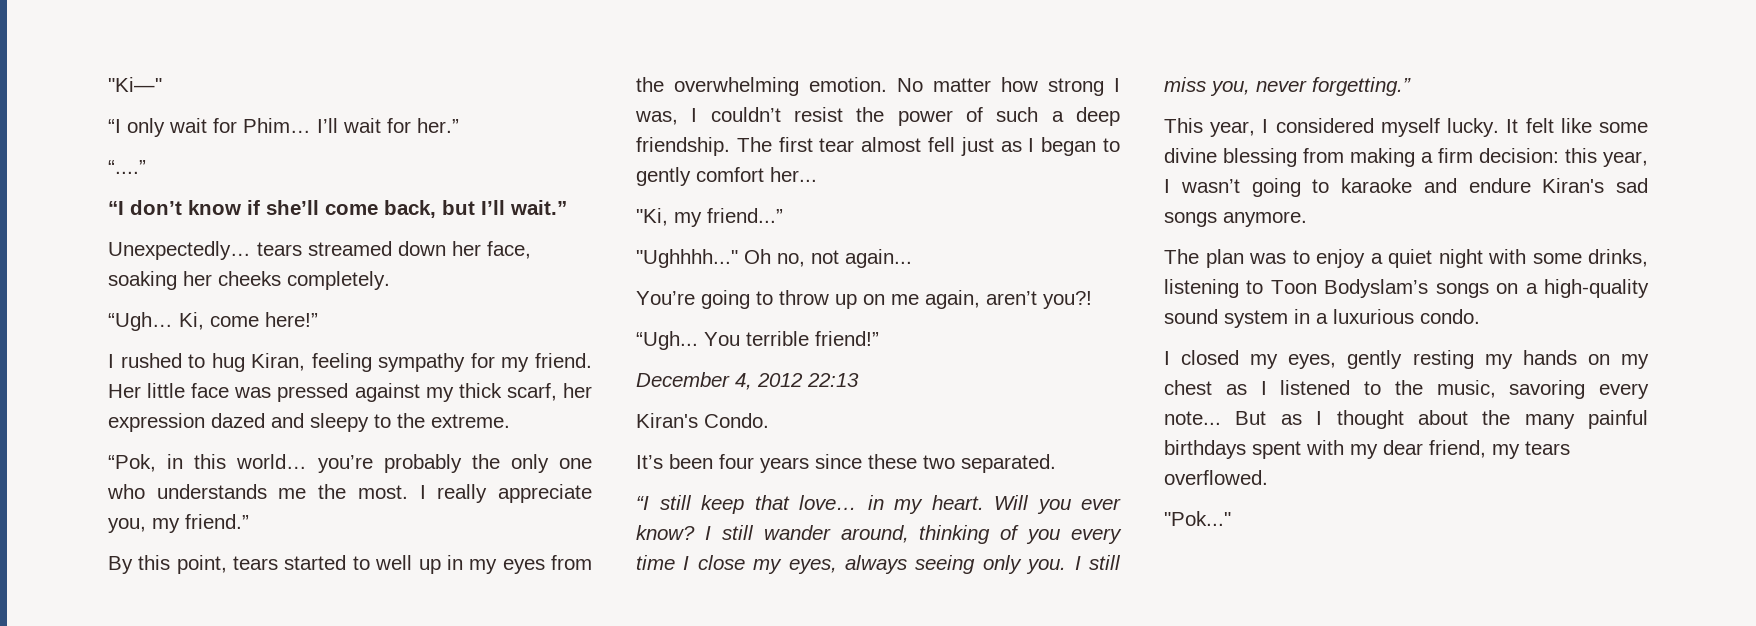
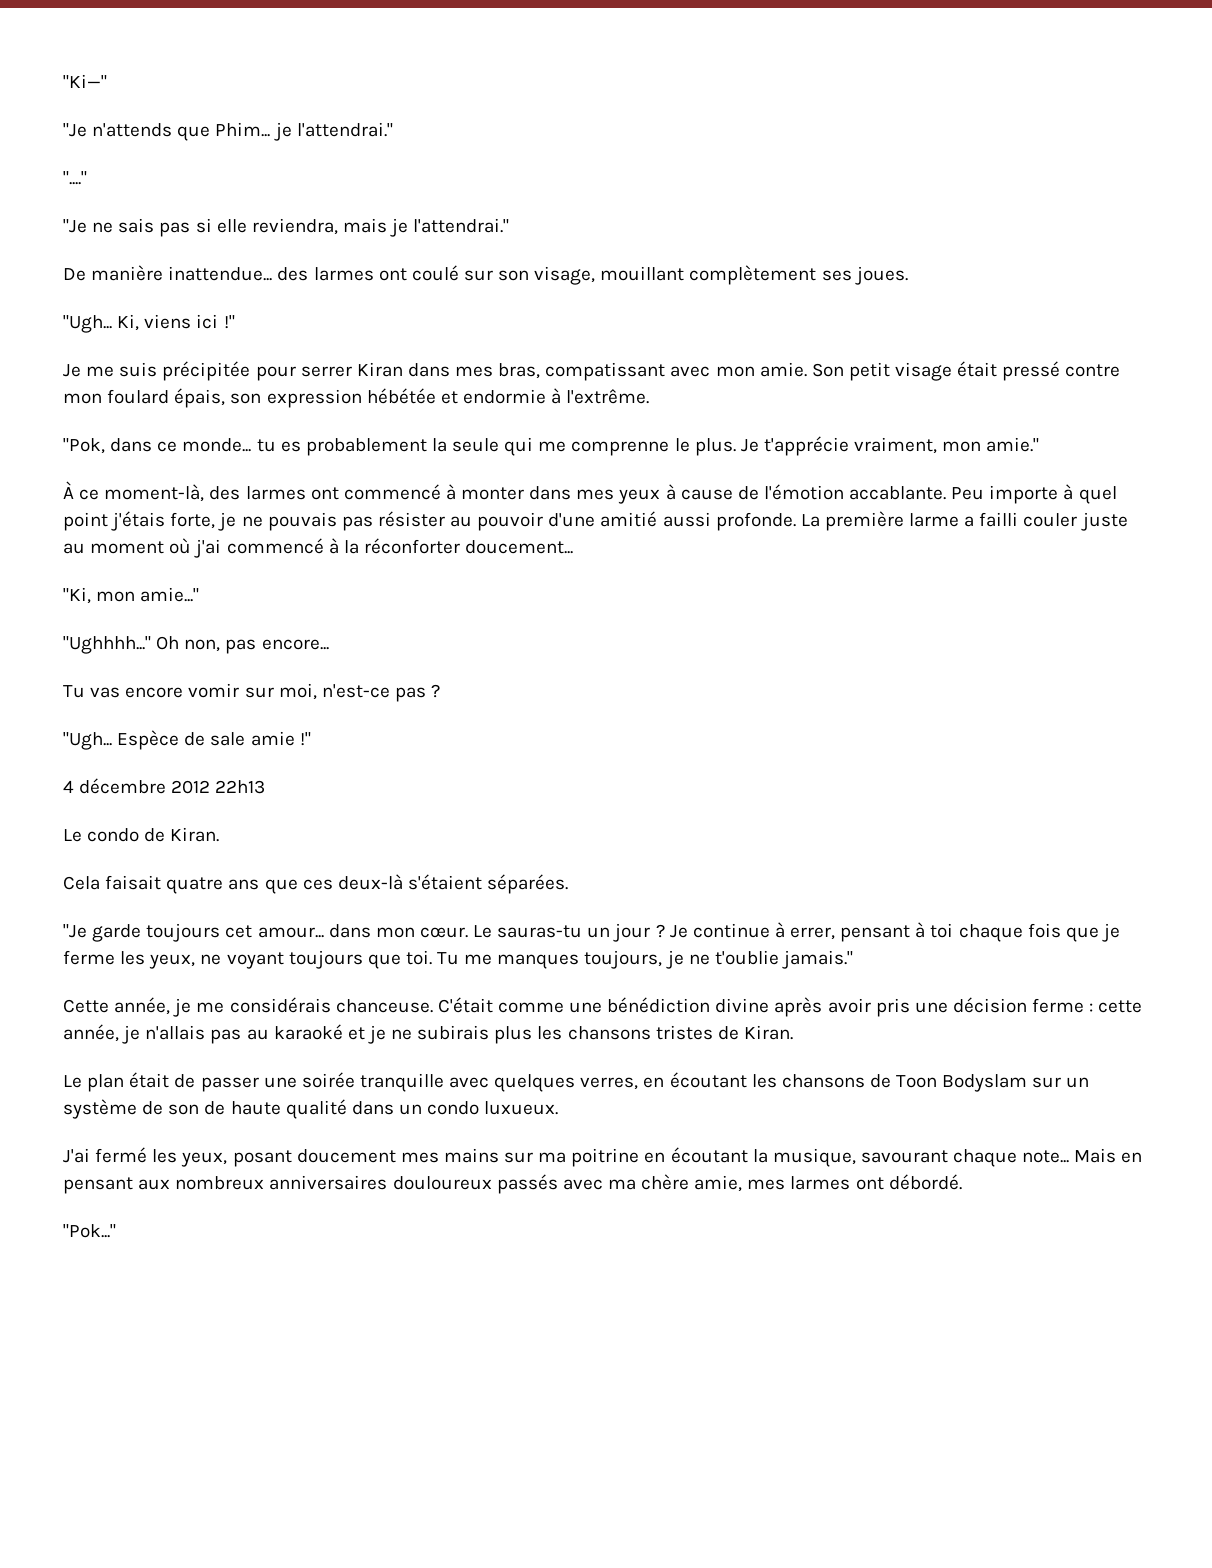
- “I only wait for Phim… I’ll wait for her.”
- “....”
- “I don’t know if she’ll come back, but I’ll wait.”
- Unexpectedly… tears streamed down her face, soaking her cheeks completely.
- “Ugh… Ki, come here!”
- I rushed to hug Kiran, feeling sympathy for my friend. Her little face was pressed against my thick scarf, her expression dazed and sleepy to the extreme.
- “Pok, in this world… you’re probably the only one who understands me the most. I really appreciate you, my friend.”
- By this point, tears started to well up in my eyes from the overwhelming emotion. No matter how strong I was, I couldn’t resist the power of such a deep friendship. The first tear almost fell just as I began to gently comfort her...
+ "Je n'attends que Phim... je l'attendrai."
+ "...."
+ "Je ne sais pas si elle reviendra, mais je l'attendrai."
+ De manière inattendue... des larmes ont coulé sur son visage, mouillant complètement ses joues.
+ "Ugh... Ki, viens ici !"
+ Je me suis précipitée pour serrer Kiran dans mes bras, compatissant avec mon amie. Son petit visage était pressé contre mon foulard épais, son expression hébétée et endormie à l'extrême.
+ "Pok, dans ce monde... tu es probablement la seule qui me comprenne le plus. Je t'apprécie vraiment, mon amie."
+ À ce moment-là, des larmes ont commencé à monter dans mes yeux à cause de l'émotion accablante. Peu importe à quel point j'étais forte, je ne pouvais pas résister au pouvoir d'une amitié aussi profonde. La première larme a failli couler juste au moment où j'ai commencé à la réconforter doucement...
- "Ki, my friend...”
+ "Ki, mon amie..."
- Oh no, not again...
- You’re going to throw up on me again, aren’t you?!
- “Ugh... You terrible friend!”
- December 4, 2012 22:13
- Kiran's Condo.
- It’s been four years since these two separated.
- “I still keep that love… in my heart. Will you ever know? I still wander around, thinking of you every time I close my eyes, always seeing only you. I still miss you, never forgetting.”
- This year, I considered myself lucky. It felt like some divine blessing from making a firm decision: this year, I wasn’t going to karaoke and endure Kiran's sad songs anymore.
- The plan was to enjoy a quiet night with some drinks, listening to Toon Bodyslam’s songs on a high-quality sound system in a luxurious condo.
- I closed my eyes, gently resting my hands on my chest as I listened to the music, savoring every note... But as I thought about the many painful birthdays spent with my dear friend, my tears overflowed.
+ Oh non, pas encore...
+ Tu vas encore vomir sur moi, n'est-ce pas ?
+ "Ugh... Espèce de sale amie !"
+ 4 décembre 2012 22h13
+ Le condo de Kiran.
+ Cela faisait quatre ans que ces deux-là s'étaient séparées.
+ "Je garde toujours cet amour... dans mon cœur. Le sauras-tu un jour ? Je continue à errer, pensant à toi chaque fois que je ferme les yeux, ne voyant toujours que toi. Tu me manques toujours, je ne t'oublie jamais."
+ Cette année, je me considérais chanceuse. C'était comme une bénédiction divine après avoir pris une décision ferme : cette année, je n'allais pas au karaoké et je ne subirais plus les chansons tristes de Kiran.
+ Le plan était de passer une soirée tranquille avec quelques verres, en écoutant les chansons de Toon Bodyslam sur un système de son de haute qualité dans un condo luxueux.
+ J'ai fermé les yeux, posant doucement mes mains sur ma poitrine en écoutant la musique, savourant chaque note... Mais en pensant aux nombreux anniversaires douloureux passés avec ma chère amie, mes larmes ont débordé.

